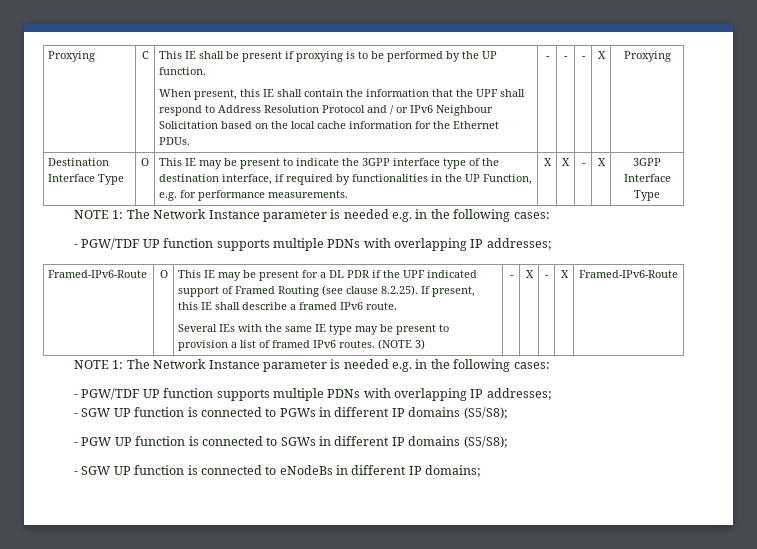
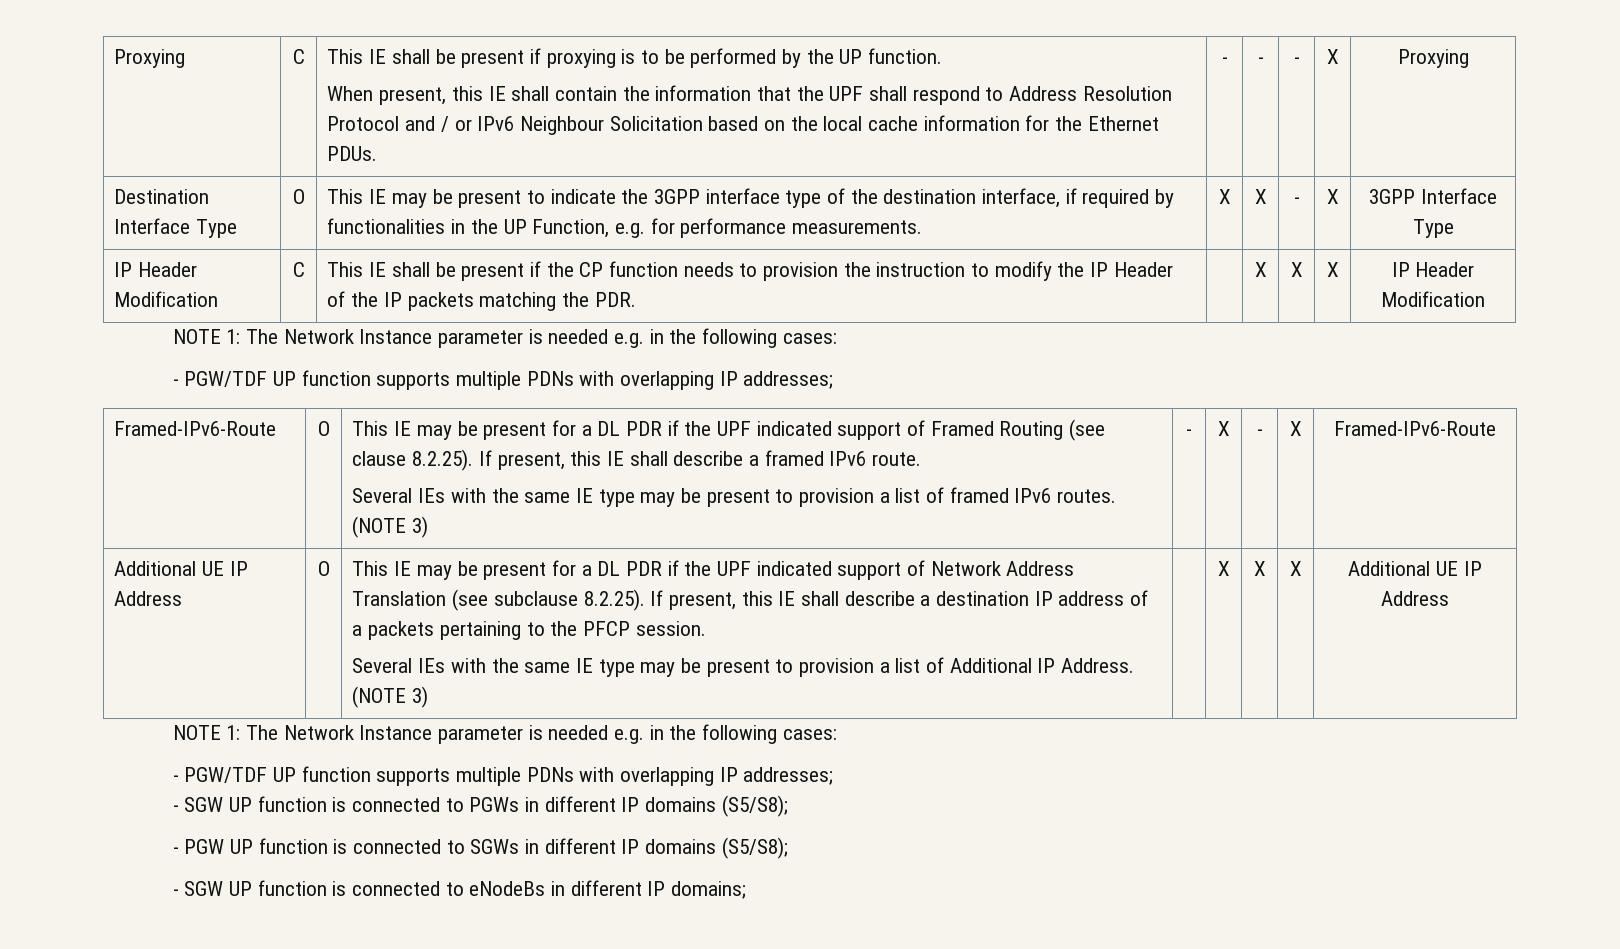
+ IP Header Modification | C | This IE shall be present if the CP function needs to provision the instruction to modify the IP Header of the IP packets matching the PDR. | | X | X | X | IP Header Modification
+ Additional UE IP Address | O | This IE may be present for a DL PDR if the UPF indicated support of Network Address Translation (see subclause 8.2.25). If present, this IE shall describe a destination IP address of a packets pertaining to the PFCP session.
+ Several IEs with the same IE type may be present to provision a list of Additional IP Address. (NOTE 3) | | X | X | X | Additional UE IP Address

